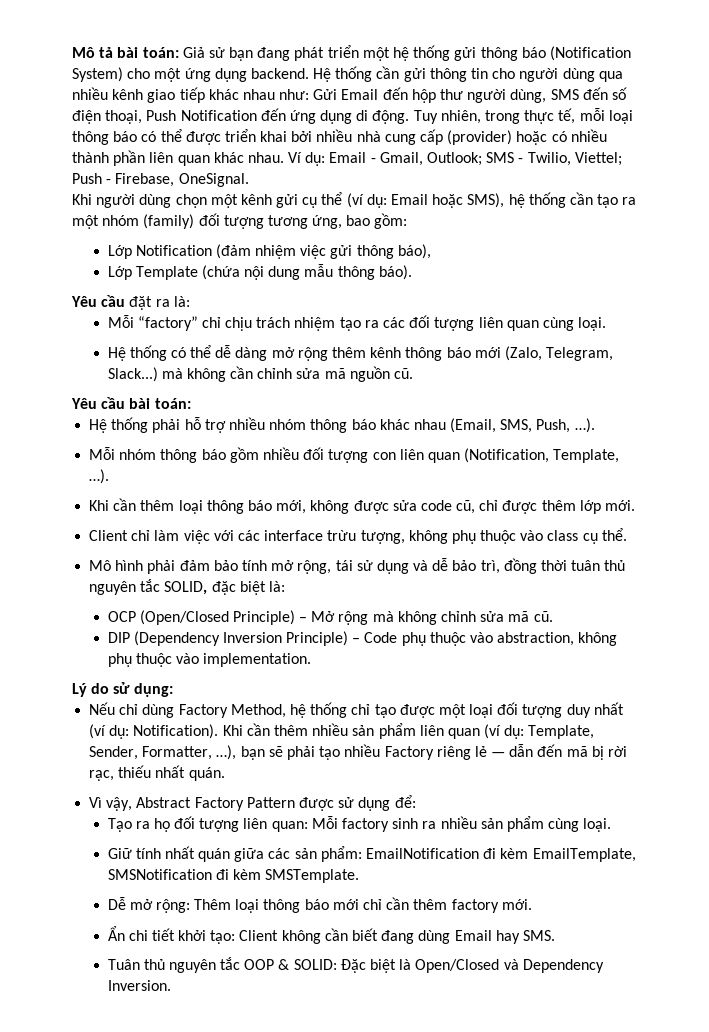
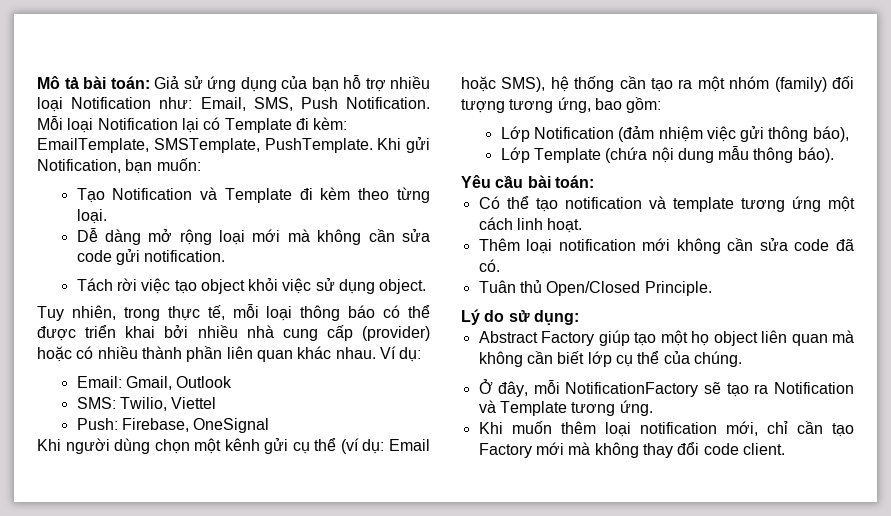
- Mô tả bài toán: Giả sử bạn đang phát triển một hệ thống gửi thông báo (Notification System) cho một ứng dụng backend. Hệ thống cần gửi thông tin cho người dùng qua nhiều kênh giao tiếp khác nhau như: Gửi Email đến hộp thư người dùng, SMS đến số điện thoại, Push Notification đến ứng dụng di động. Tuy nhiên, trong thực tế, mỗi loại thông báo có thể được triển khai bởi nhiều nhà cung cấp (provider) hoặc có nhiều thành phần liên quan khác nhau.
+ Mô tả bài toán: Giả sử ứng dụng của bạn hỗ trợ nhiều loại Notification như: Email, SMS, Push Notification. Mỗi loại Notification lại có Template đi kèm: EmailTemplate, SMSTemplate, PushTemplate. Khi gửi Notification, bạn muốn:
+ Tạo Notification và Template đi kèm theo từng loại.
+ Dễ dàng mở rộng loại mới mà không cần sửa code gửi notification.
+ Tách rời việc tạo object khỏi việc sử dụng object.
+ Tuy nhiên, trong thực tế, mỗi loại thông báo có thể được triển khai bởi nhiều nhà cung cấp (provider) hoặc có nhiều thành phần liên quan khác nhau.
- Ví dụ: Email - Gmail, Outlook; SMS - Twilio, Viettel; Push - Firebase, OneSignal.
+ Ví dụ:
+ Email: Gmail, Outlook
+ SMS: Twilio, Viettel
+ Push: Firebase, OneSignal
- Yêu cầu đặt ra là:
- Mỗi “factory” chỉ chịu trách nhiệm tạo ra các đối tượng liên quan cùng loại.
- Hệ thống có thể dễ dàng mở rộng thêm kênh thông báo mới (Zalo, Telegram, Slack...) mà không cần chỉnh sửa mã nguồn cũ.
  Yêu cầu bài toán:
- Hệ thống phải hỗ trợ nhiều nhóm thông báo khác nhau (Email, SMS, Push, …).
- Mỗi nhóm thông báo gồm nhiều đối tượng con liên quan (Notification, Template, …).
- Khi cần thêm loại thông báo mới, không được sửa code cũ, chỉ được thêm lớp mới.
- Client chỉ làm việc với các interface trừu tượng, không phụ thuộc vào class cụ thể.
- Mô hình phải đảm bảo tính mở rộng, tái sử dụng và dễ bảo trì, đồng thời tuân thủ nguyên tắc SOLID, đặc biệt là:
- OCP (Open/Closed Principle) – Mở rộng mà không chỉnh sửa mã cũ.
- DIP (Dependency Inversion Principle) – Code phụ thuộc vào abstraction, không phụ thuộc vào implementation.
+ Có thể tạo notification và template tương ứng một cách linh hoạt.
+ Thêm loại notification mới không cần sửa code đã có.
+ Tuân thủ Open/Closed Principle.
  Lý do sử dụng:
- Nếu chỉ dùng Factory Method, hệ thống chỉ tạo được một loại đối tượng duy nhất (ví dụ: Notification). Khi cần thêm nhiều sản phẩm liên quan (ví dụ: Template, Sender, Formatter, …), bạn sẽ phải tạo nhiều Factory riêng lẻ — dẫn đến mã bị rời rạc, thiếu nhất quán.
- Vì vậy, Abstract Factory Pattern được sử dụng để:
- Tạo ra họ đối tượng liên quan: Mỗi factory sinh ra nhiều sản phẩm cùng loại.
- Giữ tính nhất quán giữa các sản phẩm: EmailNotification đi kèm EmailTemplate, SMSNotification đi kèm SMSTemplate.
- Dễ mở rộng: Thêm loại thông báo mới chỉ cần thêm factory mới.
- Ẩn chi tiết khởi tạo: Client không cần biết đang dùng Email hay SMS.
- Tuân thủ nguyên tắc OOP & SOLID: Đặc biệt là Open/Closed và Dependency Inversion.
+ Abstract Factory giúp tạo một họ object liên quan mà không cần biết lớp cụ thể của chúng.
+ Ở đây, mỗi NotificationFactory sẽ tạo ra Notification và Template tương ứng.
+ Khi muốn thêm loại notification mới, chỉ cần tạo Factory mới mà không thay đổi code client.

